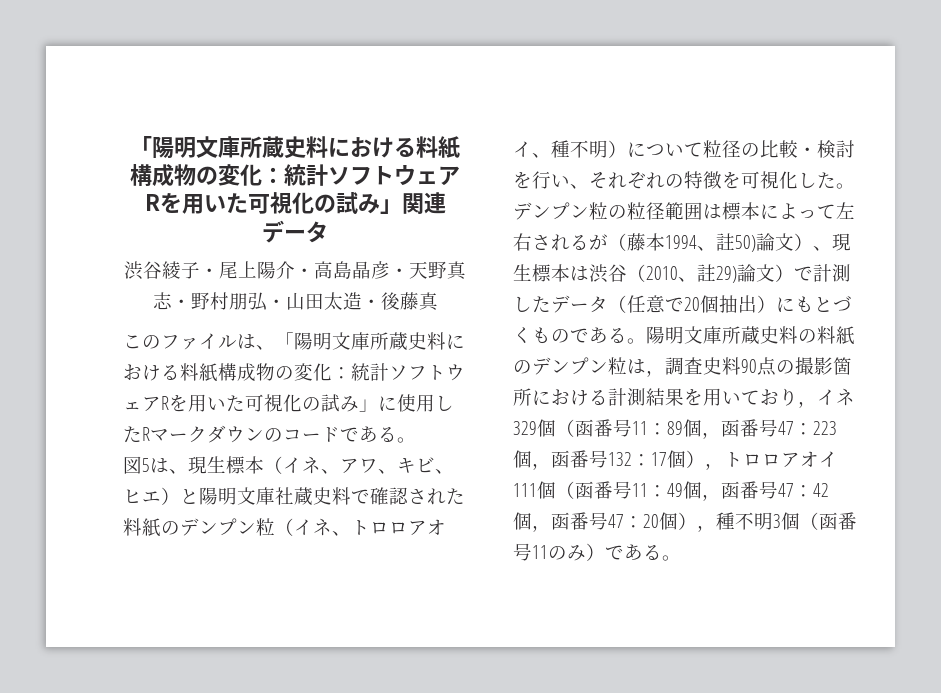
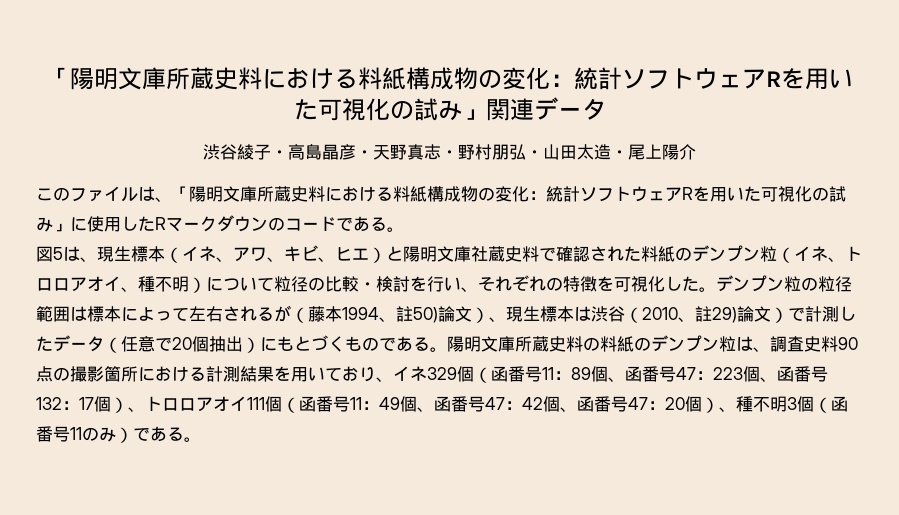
- 渋谷綾子・尾上陽介・高島晶彦・天野真志・野村朋弘・山田太造・後藤真
+ 渋谷綾子・高島晶彦・天野真志・野村朋弘・山田太造・尾上陽介
- 陽明文庫所蔵史料の料紙のデンプン粒は，調査史料90点の撮影箇所における計測結果を用いており，イネ329個（函番号11：
+ 陽明文庫所蔵史料の料紙のデンプン粒は、調査史料90点の撮影箇所における計測結果を用いており、イネ329個（函番号11：
- 89個，函番号47：
+ 89個、函番号47：
- 223個，函番号132：
+ 223個、函番号132：
- 17個），トロロアオイ111個（函番号11：
+ 17個）、トロロアオイ111個（函番号11：
- 49個，函番号47：
+ 49個、函番号47：
- 42個，函番号47：
+ 42個、函番号47：
- 20個），種不明3個（函番号11のみ）である。
+ 20個）、種不明3個（函番号11のみ）である。

